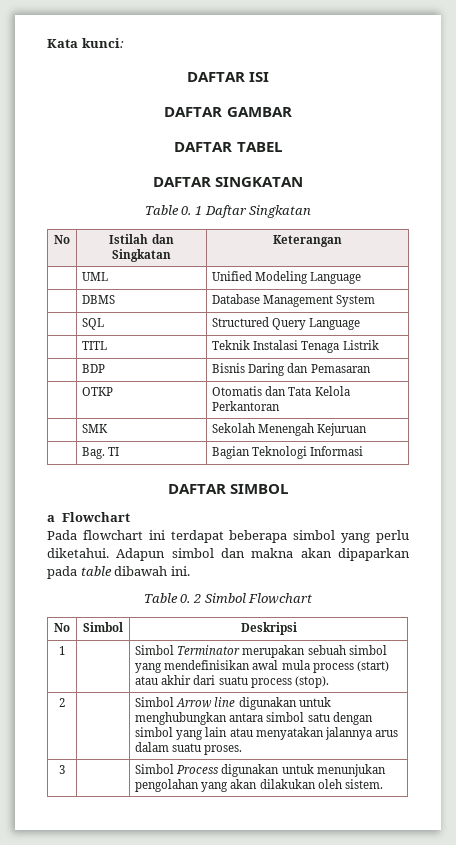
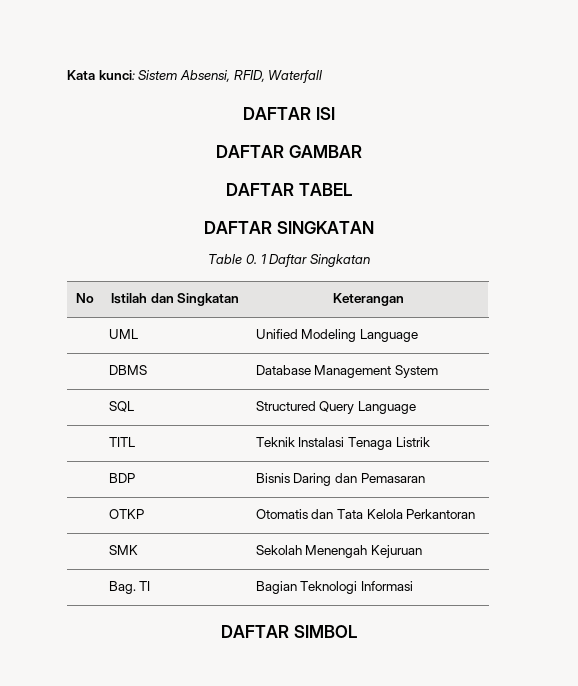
- Kata kunci:
+ Kata kunci: Sistem Absensi, RFID, Waterfall
- a Flowchart
- Pada flowchart ini terdapat beberapa simbol yang perlu diketahui. Adapun simbol dan makna akan dipaparkan pada table dibawah ini.
- Table 0. 2 Simbol Flowchart
- No | Simbol | Deskripsi
- 1 | | Simbol Terminator merupakan sebuah simbol yang mendefinisikan awal mula process (start) atau akhir dari suatu process (stop).
- 2 | | Simbol Arrow line digunakan untuk menghubungkan antara simbol satu dengan simbol yang lain atau menyatakan jalannya arus dalam suatu proses.
- 3 | | Simbol Process digunakan untuk menunjukan pengolahan yang akan dilakukan oleh sistem.

